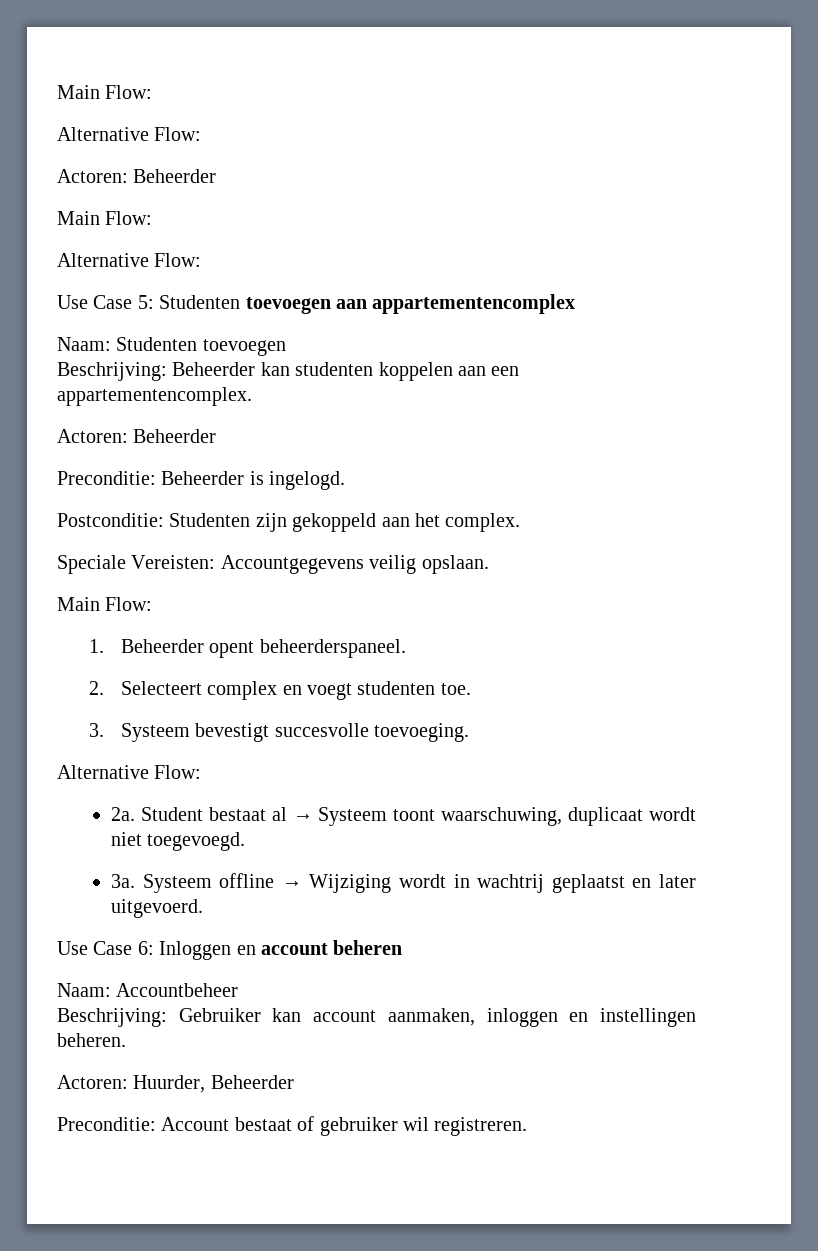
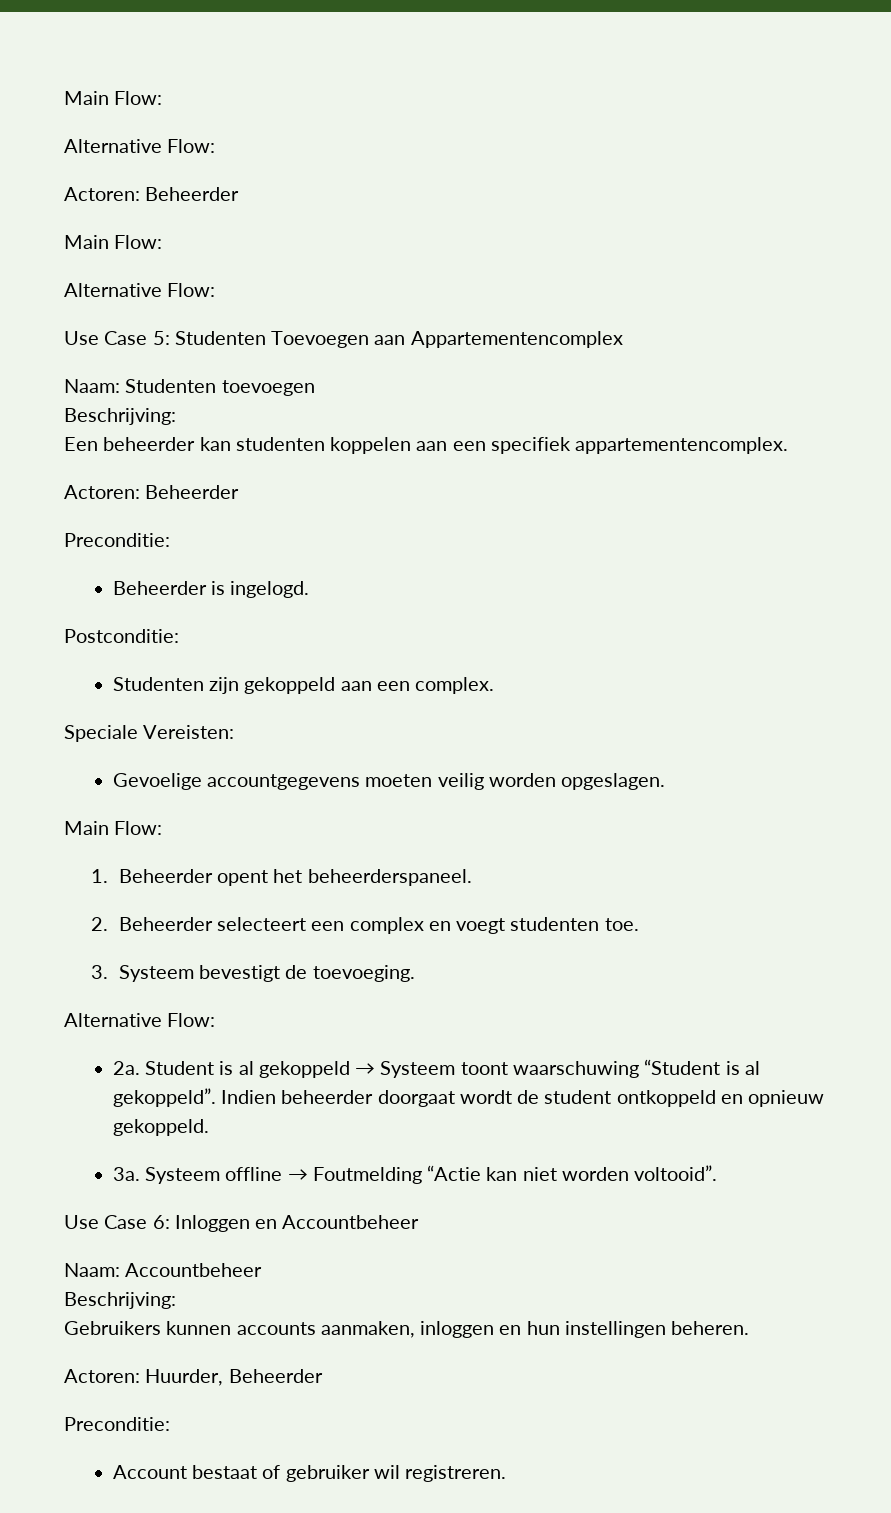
- Use Case 5: Studenten toevoegen aan appartementencomplex
+ Use Case 5: Studenten Toevoegen aan Appartementencomplex
  Naam: Studenten toevoegen
- Beschrijving: Beheerder kan studenten koppelen aan een appartementencomplex.
+ Beschrijving:
+ Een beheerder kan studenten koppelen aan een specifiek appartementencomplex.
  Actoren: Beheerder
- Preconditie: Beheerder is ingelogd.
+ Preconditie:
+ Beheerder is ingelogd.
- Postconditie: Studenten zijn gekoppeld aan het complex.
+ Postconditie:
+ Studenten zijn gekoppeld aan een complex.
- Speciale Vereisten: Accountgegevens veilig opslaan.
+ Speciale Vereisten:
+ Gevoelige accountgegevens moeten veilig worden opgeslagen.
- 1. Beheerder opent beheerderspaneel.
+ 1. Beheerder opent het beheerderspaneel.
- 2. Selecteert complex en voegt studenten toe.
+ 2. Beheerder selecteert een complex en voegt studenten toe.
- 3. Systeem bevestigt succesvolle toevoeging.
+ 3. Systeem bevestigt de toevoeging.
- Student bestaat al → Systeem toont waarschuwing, duplicaat wordt niet toegevoegd.
- 3a. Systeem offline → Wijziging wordt in wachtrij geplaatst en later uitgevoerd.
+ Student is al gekoppeld → Systeem toont waarschuwing “Student is al gekoppeld”. Indien beheerder doorgaat wordt de student ontkoppeld en opnieuw gekoppeld.
+ 3a. Systeem offline → Foutmelding “Actie kan niet worden voltooid”.
- Use Case 6: Inloggen en account beheren
+ Use Case 6: Inloggen en Accountbeheer
  Naam: Accountbeheer
- Beschrijving: Gebruiker kan account aanmaken, inloggen en instellingen beheren.
+ Beschrijving:
+ Gebruikers kunnen accounts aanmaken, inloggen en hun instellingen beheren.
  Actoren: Huurder, Beheerder
- Preconditie: Account bestaat of gebruiker wil registreren.
+ Preconditie:
+ Account bestaat of gebruiker wil registreren.

